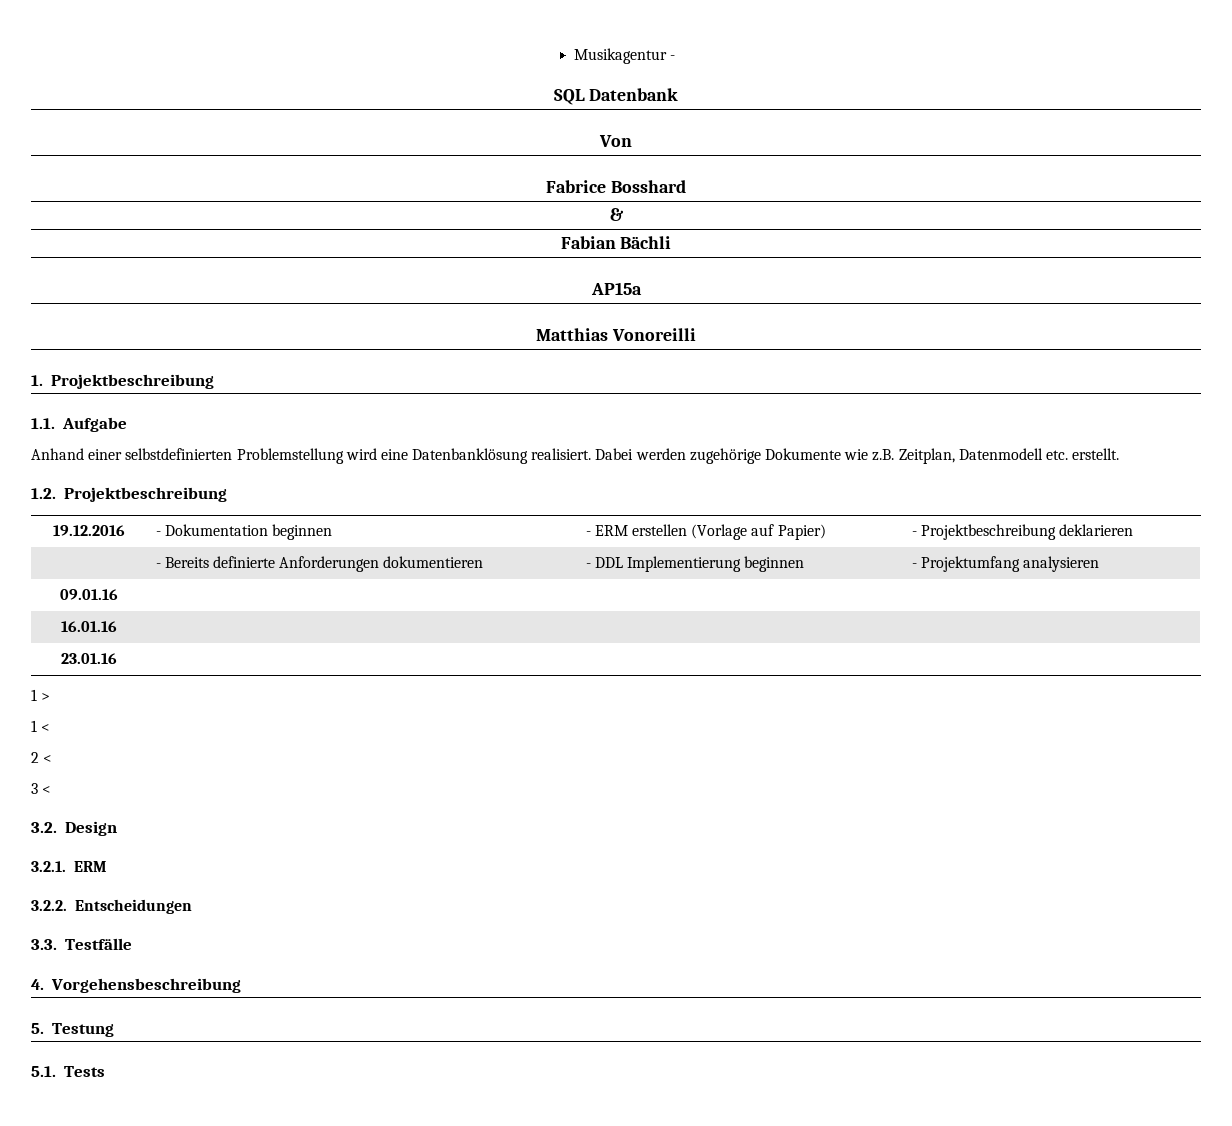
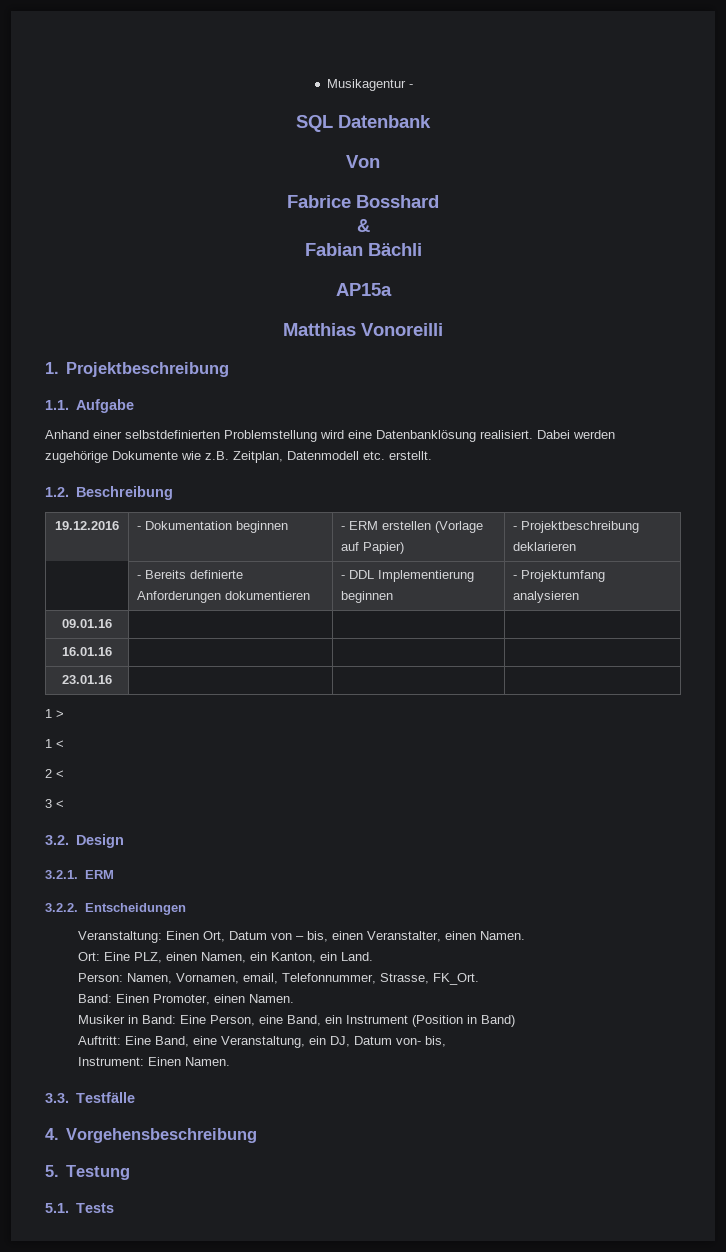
- 1.2. Projektbeschreibung
+ 1.2. Beschreibung
+ Veranstaltung: Einen Ort, Datum von – bis, einen Veranstalter, einen Namen.
+ Ort: Eine PLZ, einen Namen, ein Kanton, ein Land.
+ Person: Namen, Vornamen, email, Telefonnummer, Strasse, FK_Ort.
+ Band: Einen Promoter, einen Namen.
+ Musiker in Band: Eine Person, eine Band, ein Instrument (Position in Band)
+ Auftritt: Eine Band, eine Veranstaltung, ein DJ, Datum von- bis,
+ Instrument: Einen Namen.

